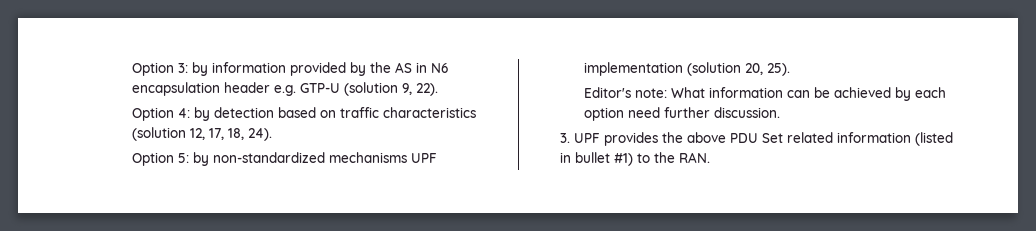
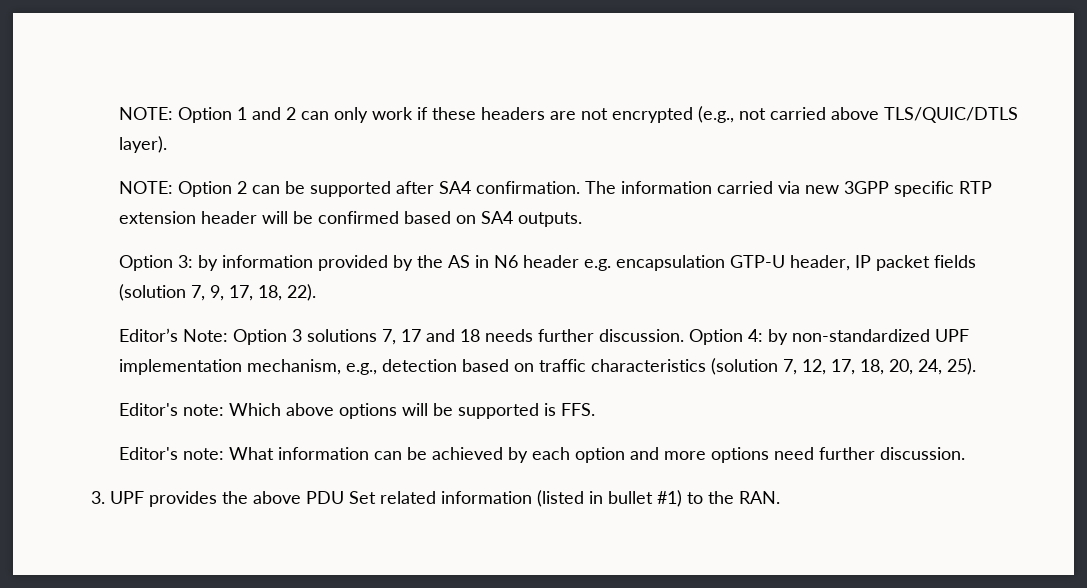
+ NOTE: Option 1 and 2 can only work if these headers are not encrypted (e.g., not carried above TLS/QUIC/DTLS layer).
+ NOTE: Option 2 can be supported after SA4 confirmation. The information carried via new 3GPP specific RTP extension header will be confirmed based on SA4 outputs.
- Option 3: by information provided by the AS in N6 encapsulation header e.g. GTP-U (solution 9, 22).
- Option 4: by detection based on traffic characteristics (solution 12, 17, 18, 24).
- Option 5: by non-standardized mechanisms UPF implementation (solution 20, 25).
+ Option 3: by information provided by the AS in N6 header e.g. encapsulation GTP-U header, IP packet fields (solution 7, 9, 17, 18, 22).
+ Editor’s Note: Option 3 solutions 7, 17 and 18 needs further discussion. Option 4: by non-standardized UPF implementation mechanism, e.g., detection based on traffic characteristics (solution 7, 12, 17, 18, 20, 24, 25).
+ Editor's note: Which above options will be supported is FFS.
- Editor's note: What information can be achieved by each option need further discussion.
+ Editor's note: What information can be achieved by each option and more options need further discussion.

